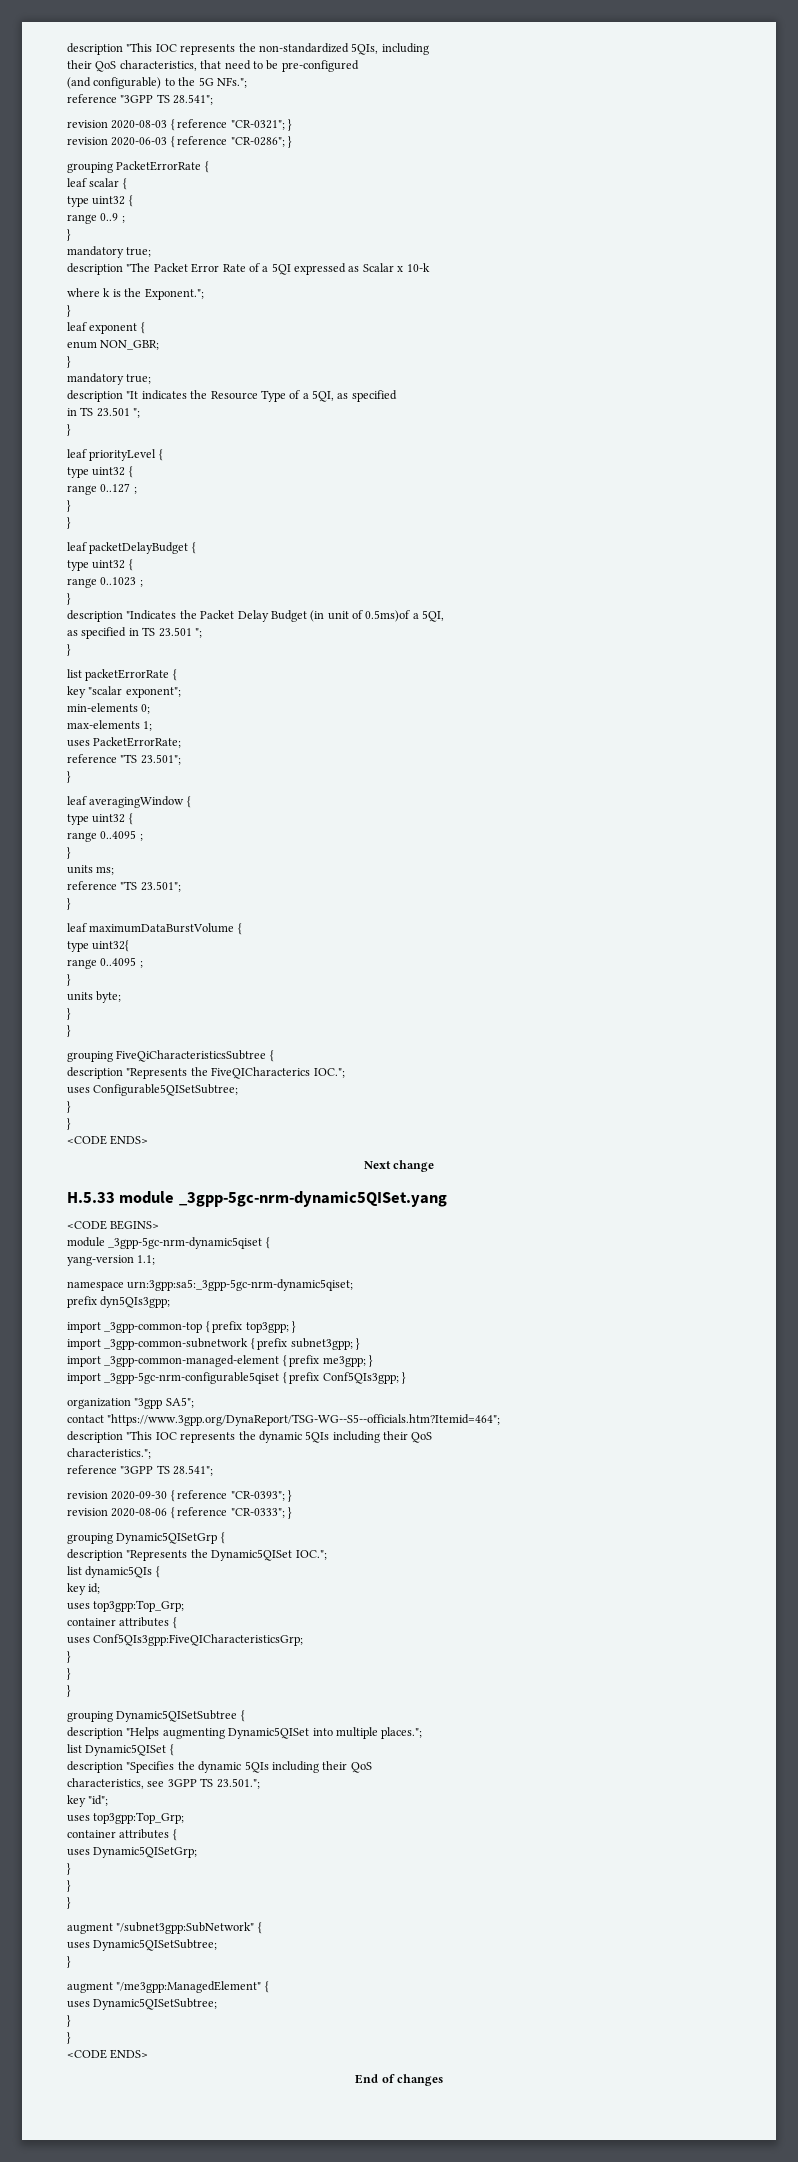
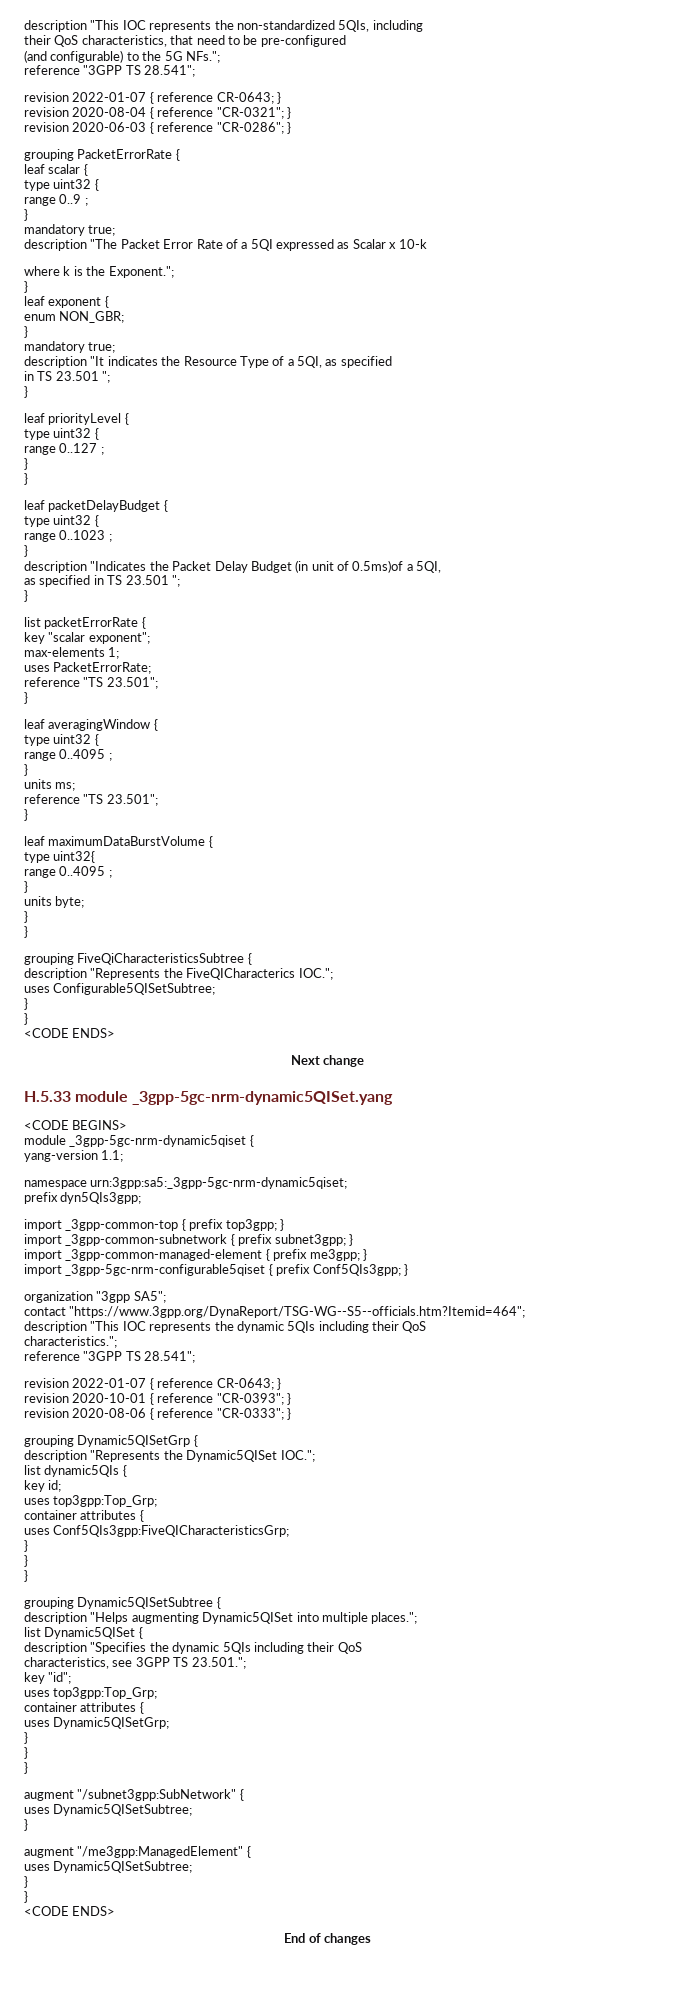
  (and configurable) to the 5G NFs.";
  reference "3GPP TS 28.541";
- revision 2020-08-03 { reference "CR-0321"; }
+ revision 2022-01-07 { reference CR-0643; }
+ revision 2020-08-04 { reference "CR-0321"; }
- min-elements 0;
  characteristics.";
  reference "3GPP TS 28.541";
- revision 2020-09-30 { reference "CR-0393"; }
+ revision 2022-01-07 { reference CR-0643; }
+ revision 2020-10-01 { reference "CR-0393"; }

